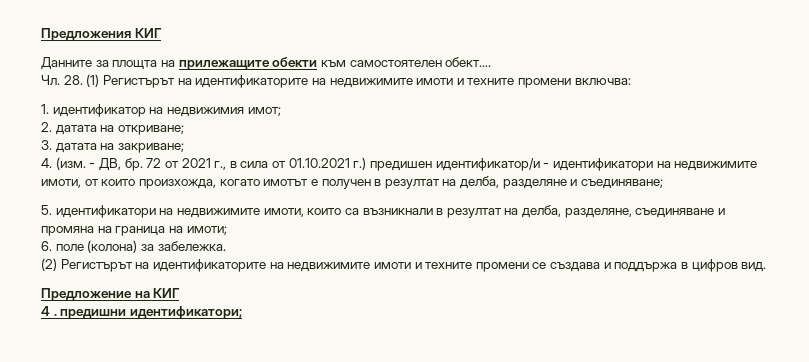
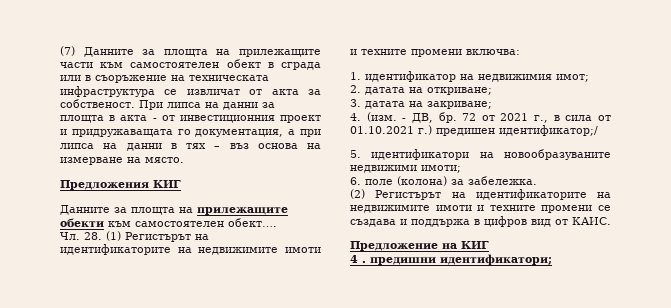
+ (7) Данните за площта на прилежащите части към самостоятелен обект в сграда или в съоръжение на техническата инфраструктура се извличат от акта за собственост. При липса на данни за площта в акта - от инвестиционния проект и придружаващата го документация, а при липса на данни в тях – въз основа на измерване на място.
- 72 от 2021 г., в сила от 01.10.2021 г.) предишен идентификатор/и - идентификатори на недвижимите имоти, от които произхожда, когато имотът е получен в резултат на делба, разделяне и съединяване;
- 5. идентификатори на недвижимите имоти, които са възникнали в резултат на делба, разделяне, съединяване и промяна на граница на имоти;
+ 72 от 2021 г., в сила от 01.10.2021 г.) предишен идентификатор;/
+ 5. идентификатори на новообразуваните недвижими имоти;
- (2) Регистърът на идентификаторите на недвижимите имоти и техните промени се създава и поддържа в цифров вид.
+ (2) Регистърът на идентификаторите на недвижимите имоти и техните промени се създава и поддържа в цифров вид от КАИС.

